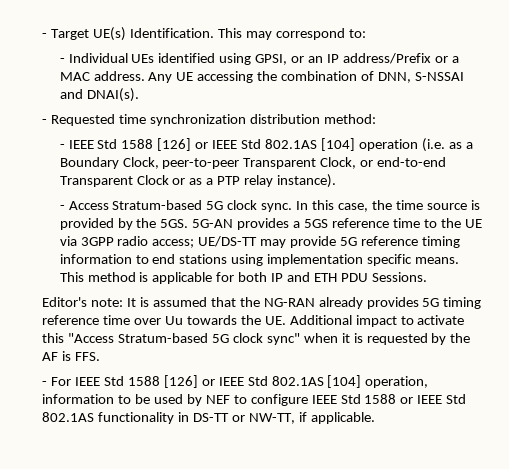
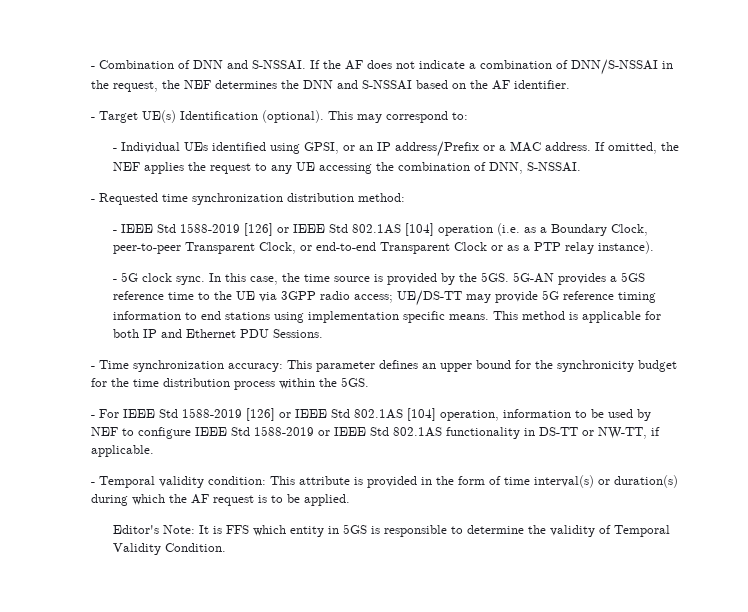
- - Target UE(s) Identification.
+ - Combination of DNN and S-NSSAI. If the AF does not indicate a combination of DNN/S-NSSAI in the request, the NEF determines the DNN and S-NSSAI based on the AF identifier.
+ - Target UE(s) Identification (optional).
- Any UE accessing the combination of DNN, S-NSSAI and DNAI(s).
+ If omitted, the NEF applies the request to any UE accessing the combination of DNN, S-NSSAI.
- - IEEE Std 1588 [126] or IEEE Std 802.1AS [104] operation (i.e. as a Boundary Clock, peer-to-peer Transparent Clock, or end-to-end Transparent Clock or as a PTP relay instance).
+ - IEEE Std 1588-2019 [126] or IEEE Std 802.1AS [104] operation (i.e. as a Boundary Clock, peer-to-peer Transparent Clock, or end-to-end Transparent Clock or as a PTP relay instance).
- - Access Stratum-based 5G clock sync.
+ - 5G clock sync.
- This method is applicable for both IP and ETH PDU Sessions.
+ This method is applicable for both IP and Ethernet PDU Sessions.
- Editor's note: It is assumed that the NG-RAN already provides 5G timing reference time over Uu towards the UE. Additional impact to activate this "Access Stratum-based 5G clock sync" when it is requested by the AF is FFS.
+ - Time synchronization accuracy: This parameter defines an upper bound for the synchronicity budget for the time distribution process within the 5GS.
- - For IEEE Std 1588 [126] or IEEE Std 802.1AS [104] operation, information to be used by NEF to configure IEEE Std 1588 or IEEE Std 802.1AS functionality in DS-TT or NW-TT, if applicable.
+ - For IEEE Std 1588-2019 [126] or IEEE Std 802.1AS [104] operation, information to be used by NEF to configure IEEE Std 1588-2019 or IEEE Std 802.1AS functionality in DS-TT or NW-TT, if applicable.
+ - Temporal validity condition: This attribute is provided in the form of time interval(s) or duration(s) during which the AF request is to be applied.
+ Editor's Note: It is FFS which entity in 5GS is responsible to determine the validity of Temporal Validity Condition.

